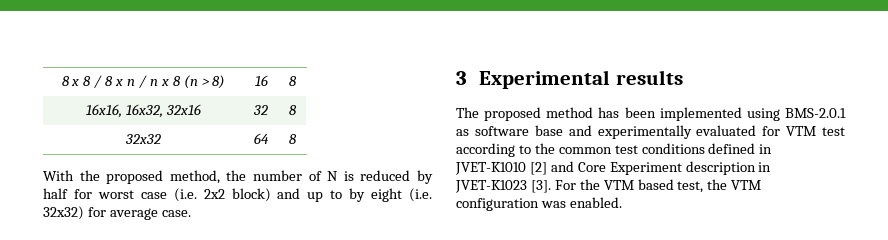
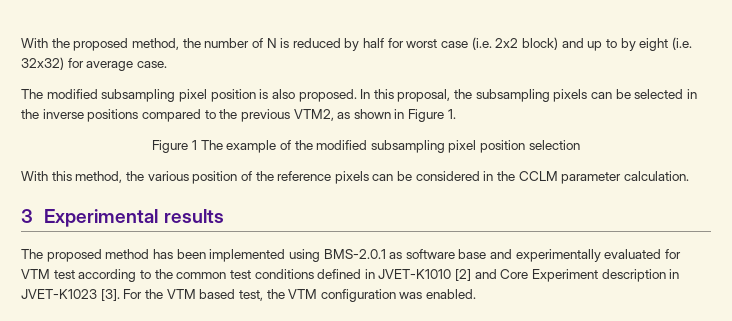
- 8 x 8 / 8 x n / n x 8 (n > 8) | 16 | 8
- 16x16, 16x32, 32x16 | 32 | 8
- 32x32 | 64 | 8
+ The modified subsampling pixel position is also proposed. In this proposal, the subsampling pixels can be selected in the inverse positions compared to the previous VTM2, as shown in Figure 1.
+ Figure 1 The example of the modified subsampling pixel position selection
+ With this method, the various position of the reference pixels can be considered in the CCLM parameter calculation.

